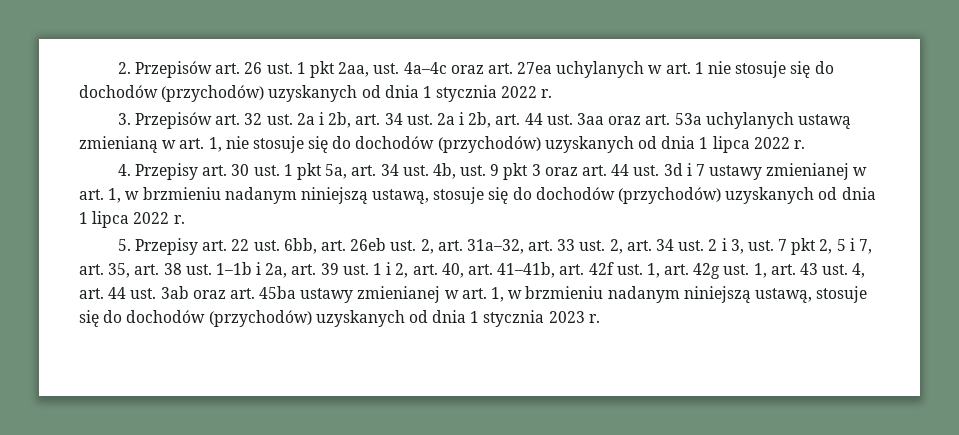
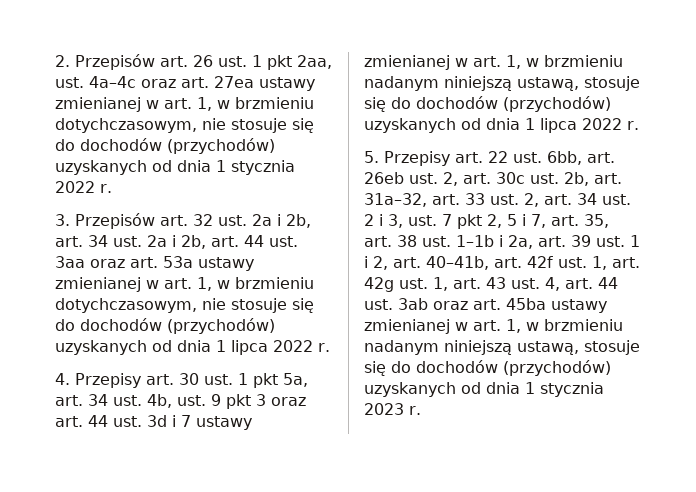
- 2. Przepisów art. 26 ust. 1 pkt 2aa, ust. 4a–4c oraz art. 27ea uchylanych w art. 1 nie stosuje się do dochodów (przychodów) uzyskanych od dnia 1 stycznia 2022 r.
+ 2. Przepisów art. 26 ust. 1 pkt 2aa, ust. 4a–4c oraz art. 27ea ustawy zmienianej w art. 1, w brzmieniu dotychczasowym, nie stosuje się do dochodów (przychodów) uzyskanych od dnia 1 stycznia 2022 r.
- 3. Przepisów art. 32 ust. 2a i 2b, art. 34 ust. 2a i 2b, art. 44 ust. 3aa oraz art. 53a uchylanych ustawą zmienianą w art. 1, nie stosuje się do dochodów (przychodów) uzyskanych od dnia 1 lipca 2022 r.
+ 3. Przepisów art. 32 ust. 2a i 2b, art. 34 ust. 2a i 2b, art. 44 ust. 3aa oraz art. 53a ustawy zmienianej w art. 1, w brzmieniu dotychczasowym, nie stosuje się do dochodów (przychodów) uzyskanych od dnia 1 lipca 2022 r.
- 5. Przepisy art. 22 ust. 6bb, art. 26eb ust. 2, art. 31a–32, art. 33 ust. 2, art. 34 ust. 2 i 3, ust. 7 pkt 2, 5 i 7, art. 35, art. 38 ust. 1–1b i 2a, art. 39 ust. 1 i 2, art. 40, art. 41–41b, art. 42f ust. 1, art. 42g ust. 1, art. 43 ust. 4, art. 44 ust. 3ab oraz art. 45ba ustawy zmienianej w art. 1, w brzmieniu nadanym niniejszą ustawą, stosuje się do dochodów (przychodów) uzyskanych od dnia 1 stycznia 2023 r.
+ 5. Przepisy art. 22 ust. 6bb, art. 26eb ust. 2, art. 30c ust. 2b, art. 31a–32, art. 33 ust. 2, art. 34 ust. 2 i 3, ust. 7 pkt 2, 5 i 7, art. 35, art. 38 ust. 1–1b i 2a, art. 39 ust. 1 i 2, art. 40–41b, art. 42f ust. 1, art. 42g ust. 1, art. 43 ust. 4, art. 44 ust. 3ab oraz art. 45ba ustawy zmienianej w art. 1, w brzmieniu nadanym niniejszą ustawą, stosuje się do dochodów (przychodów) uzyskanych od dnia 1 stycznia 2023 r.

